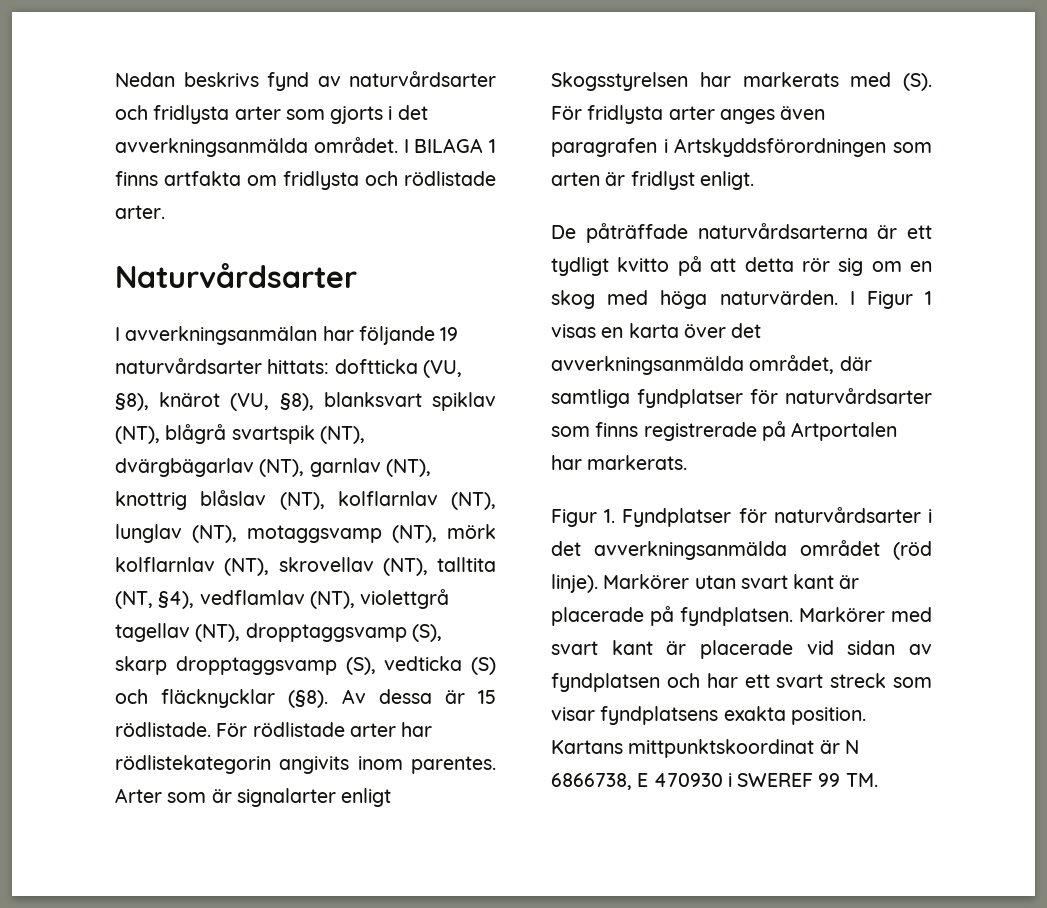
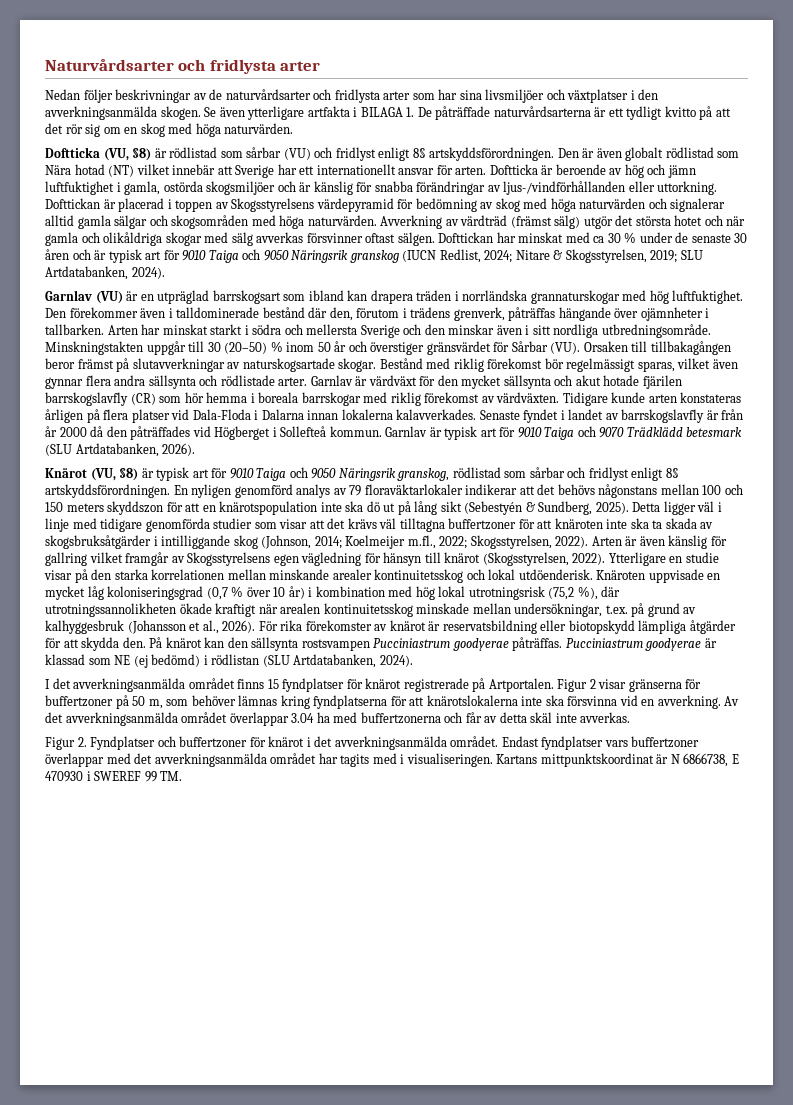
- Nedan beskrivs fynd av naturvårdsarter och fridlysta arter som gjorts i det avverkningsanmälda området. I BILAGA 1 finns artfakta om fridlysta och rödlistade arter.
- Naturvårdsarter
- I avverkningsanmälan har följande 19 naturvårdsarter hittats: doftticka (VU, §8), knärot (VU, §8), blanksvart spiklav (NT), blågrå svartspik (NT), dvärgbägarlav (NT), garnlav (NT), knottrig blåslav (NT), kolflarnlav (NT), lunglav (NT), motaggsvamp (NT), mörk kolflarnlav (NT), skrovellav (NT), talltita (NT, §4), vedflamlav (NT), violettgrå tagellav (NT), dropptaggsvamp (S), skarp dropptaggsvamp (S), vedticka (S) och fläcknycklar (§8). Av dessa är 15 rödlistade. För rödlistade arter har rödlistekategorin angivits inom parentes. Arter som är signalarter enligt Skogsstyrelsen har markerats med (S). För fridlysta arter anges även paragrafen i Artskyddsförordningen som arten är fridlyst enligt.
- De påträffade naturvårdsarterna är ett tydligt kvitto på att detta rör sig om en skog med höga naturvärden. I Figur 1 visas en karta över det avverkningsanmälda området, där samtliga fyndplatser för naturvårdsarter som finns registrerade på Artportalen har markerats.
- Figur 1. Fyndplatser för naturvårdsarter i det avverkningsanmälda området (röd linje). Markörer utan svart kant är placerade på fyndplatsen. Markörer med svart kant är placerade vid sidan av fyndplatsen och har ett svart streck som visar fyndplatsens exakta position.
+ Naturvårdsarter och fridlysta arter
+ Nedan följer beskrivningar av de naturvårdsarter och fridlysta arter som har sina livsmiljöer och växtplatser i den avverkningsanmälda skogen. Se även ytterligare artfakta i BILAGA 1. De påträffade naturvårdsarterna är ett tydligt kvitto på att det rör sig om en skog med höga naturvärden.
+ Doftticka (VU, §8) är rödlistad som sårbar (VU) och fridlyst enligt 8§ artskyddsförordningen. Den är även globalt rödlistad som Nära hotad (NT) vilket innebär att Sverige har ett internationellt ansvar för arten. Doftticka är beroende av hög och jämn luftfuktighet i gamla, ostörda skogsmiljöer och är känslig för snabba förändringar av ljus-/vindförhållanden eller uttorkning. Dofttickan är placerad i toppen av Skogsstyrelsens värdepyramid för bedömning av skog med höga naturvärden och signalerar alltid gamla sälgar och skogsområden med höga naturvärden. Avverkning av värdträd (främst sälg) utgör det största hotet och när gamla och olikåldriga skogar med sälg avverkas försvinner oftast sälgen. Dofttickan har minskat med ca 30 % under de senaste 30 åren och är typisk art för 9010 Taiga och 9050 Näringsrik granskog (IUCN Redlist, 2024; Nitare & Skogsstyrelsen, 2019; SLU Artdatabanken, 2024).
+ Garnlav (VU) är en utpräglad barrskogsart som ibland kan drapera träden i norrländska grannaturskogar med hög luftfuktighet. Den förekommer även i talldominerade bestånd där den, förutom i trädens grenverk, påträffas hängande över ojämnheter i tallbarken. Arten har minskat starkt i södra och mellersta Sverige och den minskar även i sitt nordliga utbredningsområde. Minskningstakten uppgår till 30 (20–50) % inom 50 år och överstiger gränsvärdet för Sårbar (VU). Orsaken till tillbakagången beror främst på slutavverkningar av naturskogsartade skogar. Bestånd med riklig förekomst bör regelmässigt sparas, vilket även gynnar flera andra sällsynta och rödlistade arter. Garnlav är värdväxt för den mycket sällsynta och akut hotade fjärilen barrskogslavfly (CR) som hör hemma i boreala barrskogar med riklig förekomst av värdväxten. Tidigare kunde arten konstateras årligen på flera platser vid Dala-Floda i Dalarna innan lokalerna kalavverkades. Senaste fyndet i landet av barrskogslavfly är från år 2000 då den påträffades vid Högberget i Sollefteå kommun. Garnlav är typisk art för 9010 Taiga och 9070 Trädklädd betesmark (SLU Artdatabanken, 2026).
+ Knärot (VU, §8) är typisk art för 9010 Taiga och 9050 Näringsrik granskog, rödlistad som sårbar och fridlyst enligt 8§ artskyddsförordningen. En nyligen genomförd analys av 79 floraväktarlokaler indikerar att det behövs någonstans mellan 100 och 150 meters skyddszon för att en knärotspopulation inte ska dö ut på lång sikt (Sebestyén & Sundberg, 2025). Detta ligger väl i linje med tidigare genomförda studier som visar att det krävs väl tilltagna buffertzoner för att knäroten inte ska ta skada av skogsbruksåtgärder i intilliggande skog (Johnson, 2014; Koelmeijer m.fl., 2022; Skogsstyrelsen, 2022). Arten är även känslig för gallring vilket framgår av Skogsstyrelsens egen vägledning för hänsyn till knärot (Skogsstyrelsen, 2022). Ytterligare en studie visar på den starka korrelationen mellan minskande arealer kontinuitetsskog och lokal utdöenderisk. Knäroten uppvisade en mycket låg koloniseringsgrad (0,7 % över 10 år) i kombination med hög lokal utrotningsrisk (75,2 %), där utrotningssannolikheten ökade kraftigt när arealen kontinuitetsskog minskade mellan undersökningar, t.ex. på grund av kalhyggesbruk (Johansson et al., 2026). För rika förekomster av knärot är reservatsbildning eller biotopskydd lämpliga åtgärder för att skydda den. På knärot kan den sällsynta rostsvampen Pucciniastrum goodyerae påträffas. Pucciniastrum goodyerae är klassad som NE (ej bedömd) i rödlistan (SLU Artdatabanken, 2024).
+ I det avverkningsanmälda området finns 15 fyndplatser för knärot registrerade på Artportalen. Figur 2 visar gränserna för buffertzoner på 50 m, som behöver lämnas kring fyndplatserna för att knärotslokalerna inte ska försvinna vid en avverkning. Av det avverkningsanmälda området överlappar 3.04 ha med buffertzonerna och får av detta skäl inte avverkas.
+ Figur 2. Fyndplatser och buffertzoner för knärot i det avverkningsanmälda området. Endast fyndplatser vars buffertzoner överlappar med det avverkningsanmälda området har tagits med i visualiseringen.

